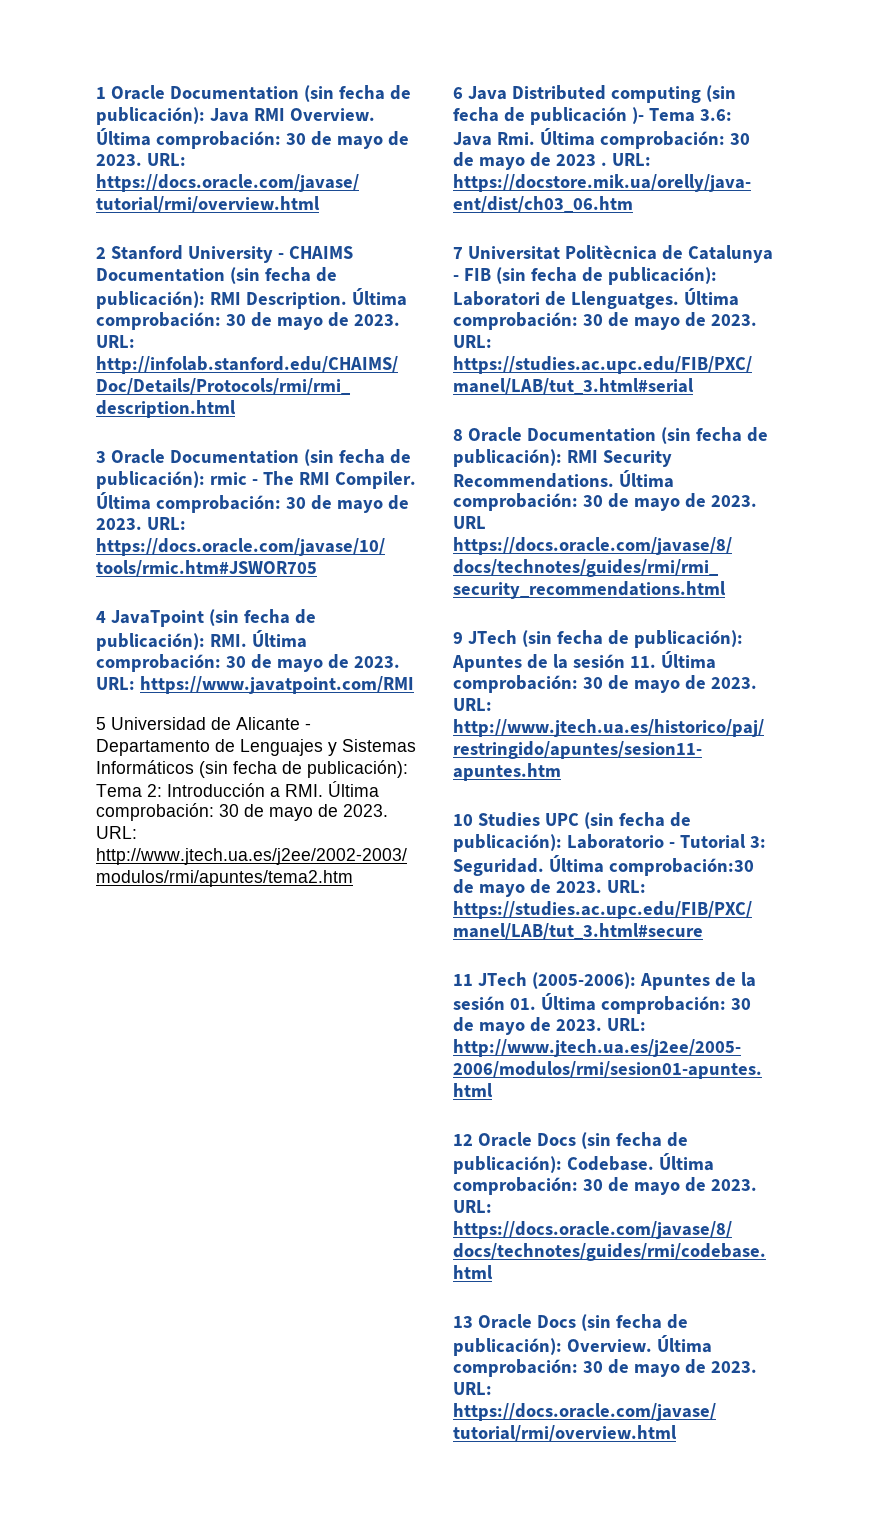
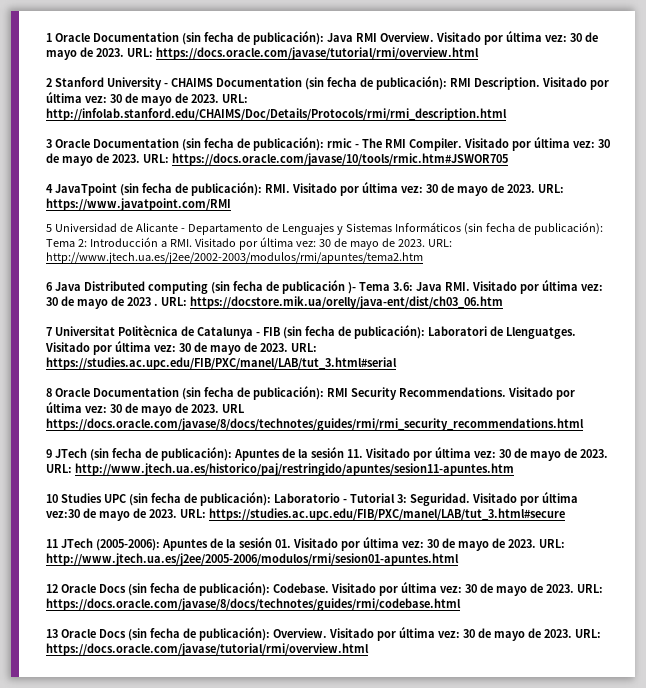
- 1 Oracle Documentation (sin fecha de publicación): Java RMI Overview. Última comprobación: 30 de mayo de 2023.
+ 1 Oracle Documentation (sin fecha de publicación): Java RMI Overview. Visitado por última vez: 30 de mayo de 2023.
- 2 Stanford University - CHAIMS Documentation (sin fecha de publicación): RMI Description. Última comprobación: 30 de mayo de 2023.
+ 2 Stanford University - CHAIMS Documentation (sin fecha de publicación): RMI Description. Visitado por última vez: 30 de mayo de 2023.
- 3 Oracle Documentation (sin fecha de publicación): rmic - The RMI Compiler. Última comprobación: 30 de mayo de 2023.
+ 3 Oracle Documentation (sin fecha de publicación): rmic - The RMI Compiler. Visitado por última vez: 30 de mayo de 2023.
- 4 JavaTpoint (sin fecha de publicación): RMI. Última comprobación: 30 de mayo de 2023.
+ 4 JavaTpoint (sin fecha de publicación): RMI. Visitado por última vez: 30 de mayo de 2023.
- 5 Universidad de Alicante - Departamento de Lenguajes y Sistemas Informáticos (sin fecha de publicación): Tema 2: Introducción a RMI. Última comprobación: 30 de mayo de 2023.
+ 5 Universidad de Alicante - Departamento de Lenguajes y Sistemas Informáticos (sin fecha de publicación): Tema 2: Introducción a RMI. Visitado por última vez: 30 de mayo de 2023.
- 6 Java Distributed computing (sin fecha de publicación )- Tema 3.6: Java Rmi. Última comprobación: 30 de mayo de 2023 .
+ 6 Java Distributed computing (sin fecha de publicación )- Tema 3.6: Java RMI. Visitado por última vez: 30 de mayo de 2023 .
- 7 Universitat Politècnica de Catalunya - FIB (sin fecha de publicación): Laboratori de Llenguatges. Última comprobación: 30 de mayo de 2023.
+ 7 Universitat Politècnica de Catalunya - FIB (sin fecha de publicación): Laboratori de Llenguatges. Visitado por última vez: 30 de mayo de 2023.
- 8 Oracle Documentation (sin fecha de publicación): RMI Security Recommendations. Última comprobación: 30 de mayo de 2023.
+ 8 Oracle Documentation (sin fecha de publicación): RMI Security Recommendations. Visitado por última vez: 30 de mayo de 2023.
- 9 JTech (sin fecha de publicación): Apuntes de la sesión 11. Última comprobación: 30 de mayo de 2023.
+ 9 JTech (sin fecha de publicación): Apuntes de la sesión 11. Visitado por última vez: 30 de mayo de 2023.
- Última comprobación:30 de mayo de 2023.
+ Visitado por última vez:30 de mayo de 2023.
- 11 JTech (2005-2006): Apuntes de la sesión 01. Última comprobación: 30 de mayo de 2023.
+ 11 JTech (2005-2006): Apuntes de la sesión 01. Visitado por última vez: 30 de mayo de 2023.
- 12 Oracle Docs (sin fecha de publicación): Codebase. Última comprobación: 30 de mayo de 2023.
+ 12 Oracle Docs (sin fecha de publicación): Codebase. Visitado por última vez: 30 de mayo de 2023.
- 13 Oracle Docs (sin fecha de publicación): Overview. Última comprobación: 30 de mayo de 2023.
+ 13 Oracle Docs (sin fecha de publicación): Overview. Visitado por última vez: 30 de mayo de 2023.

